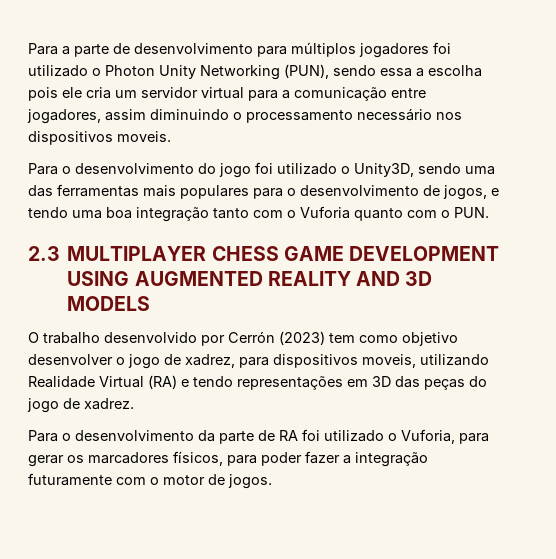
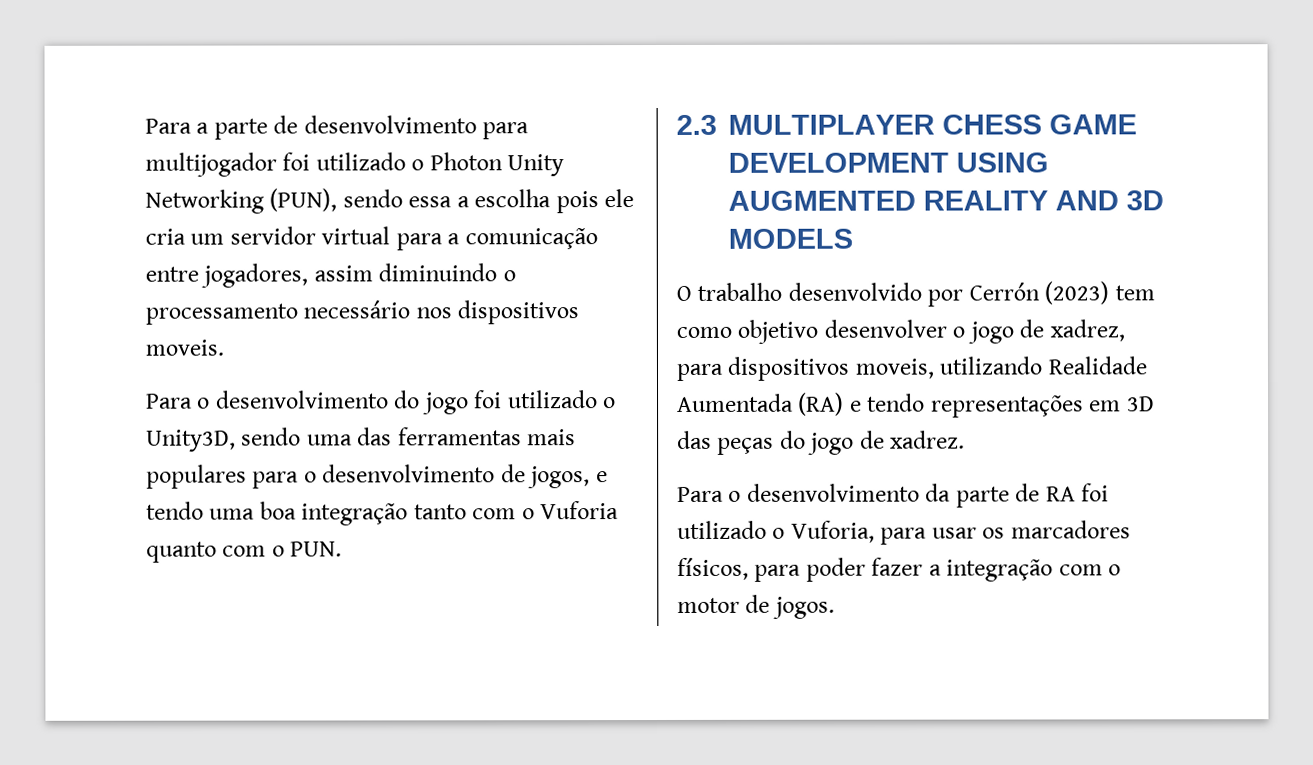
- Para a parte de desenvolvimento para múltiplos jogadores foi utilizado o Photon Unity Networking (PUN), sendo essa a escolha pois ele cria um servidor virtual para a comunicação entre jogadores, assim diminuindo o processamento necessário nos dispositivos moveis.
+ Para a parte de desenvolvimento para multijogador foi utilizado o Photon Unity Networking (PUN), sendo essa a escolha pois ele cria um servidor virtual para a comunicação entre jogadores, assim diminuindo o processamento necessário nos dispositivos moveis.
- O trabalho desenvolvido por Cerrón (2023) tem como objetivo desenvolver o jogo de xadrez, para dispositivos moveis, utilizando Realidade Virtual (RA) e tendo representações em 3D das peças do jogo de xadrez.
+ O trabalho desenvolvido por Cerrón (2023) tem como objetivo desenvolver o jogo de xadrez, para dispositivos moveis, utilizando Realidade Aumentada (RA) e tendo representações em 3D das peças do jogo de xadrez.
- Para o desenvolvimento da parte de RA foi utilizado o Vuforia, para gerar os marcadores físicos, para poder fazer a integração futuramente com o motor de jogos.
+ Para o desenvolvimento da parte de RA foi utilizado o Vuforia, para usar os marcadores físicos, para poder fazer a integração com o motor de jogos.

